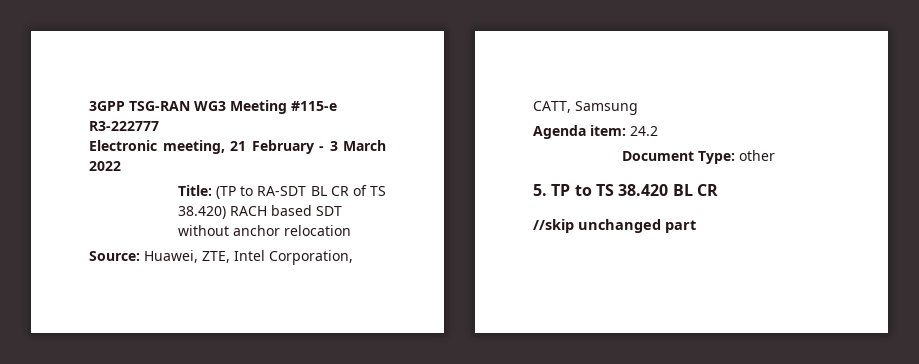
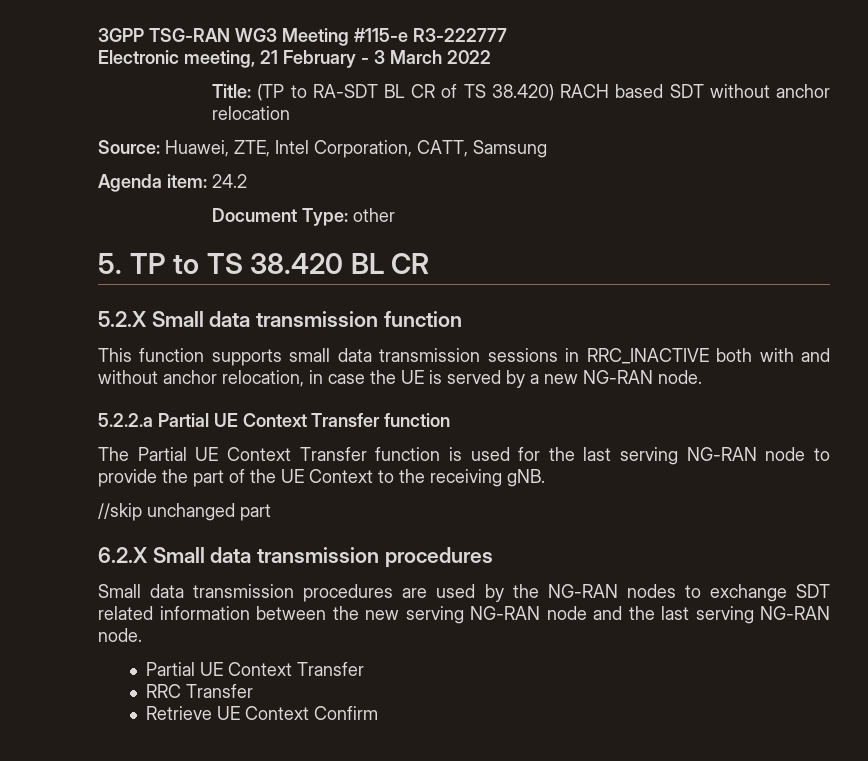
+ 5.2.X Small data transmission function
+ This function supports small data transmission sessions in RRC_INACTIVE both with and without anchor relocation, in case the UE is served by a new NG-RAN node.
+ 5.2.2.a Partial UE Context Transfer function
+ The Partial UE Context Transfer function is used for the last serving NG-RAN node to provide the part of the UE Context to the receiving gNB.
  //skip unchanged part
+ 6.2.X Small data transmission procedures
+ Small data transmission procedures are used by the NG-RAN nodes to exchange SDT related information between the new serving NG-RAN node and the last serving NG-RAN node.
+ Partial UE Context Transfer
+ RRC Transfer
+ Retrieve UE Context Confirm

